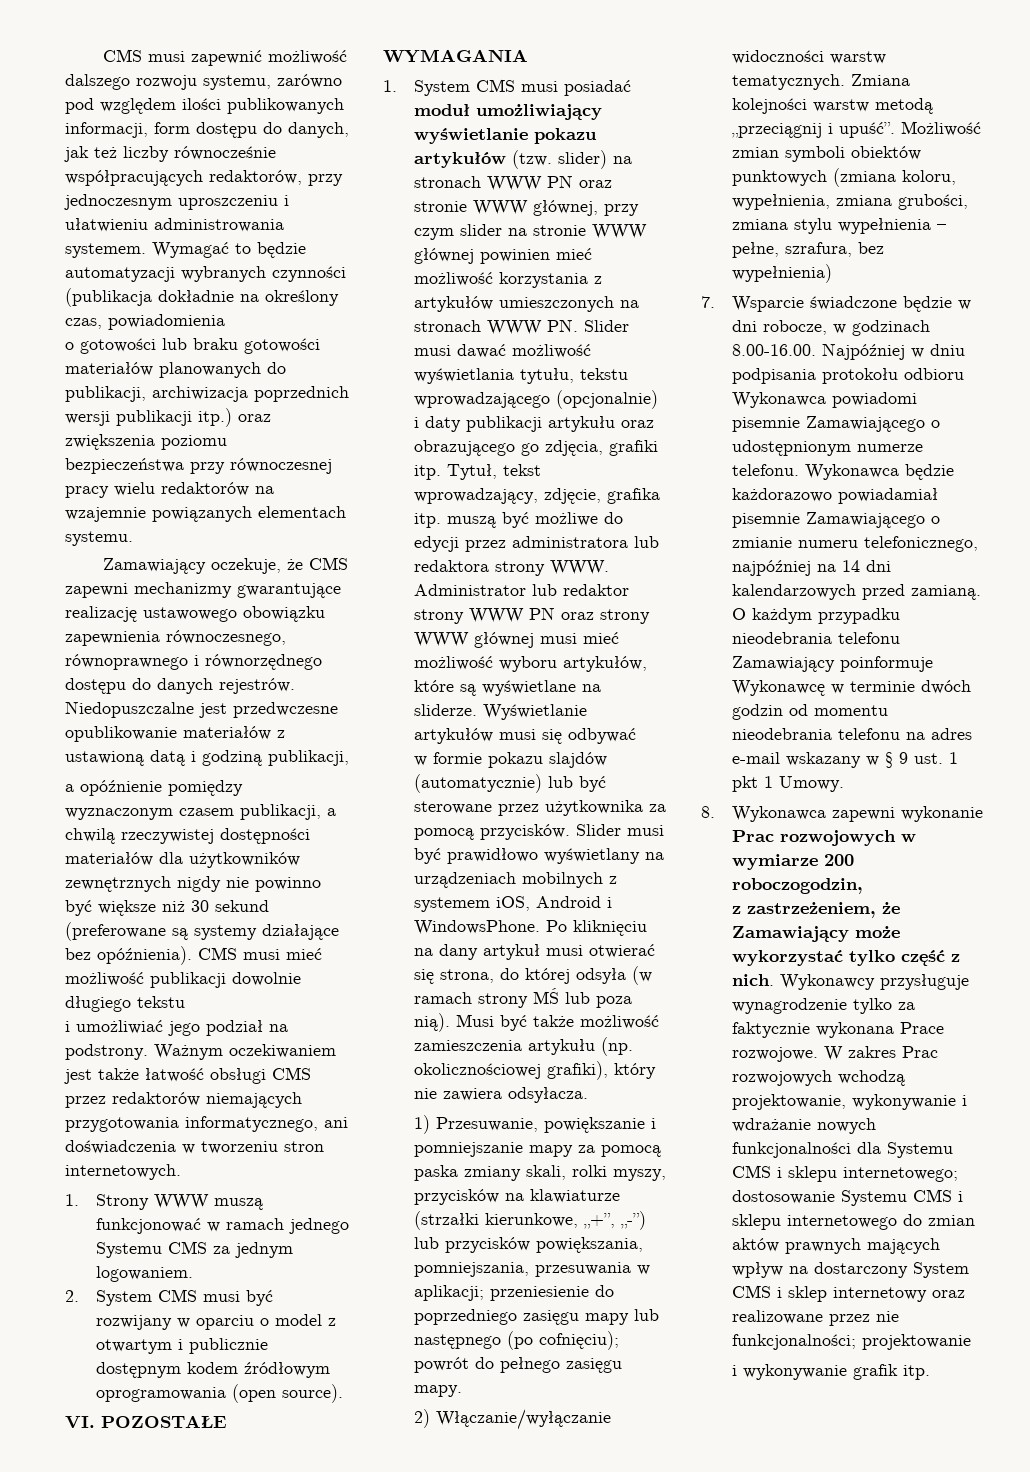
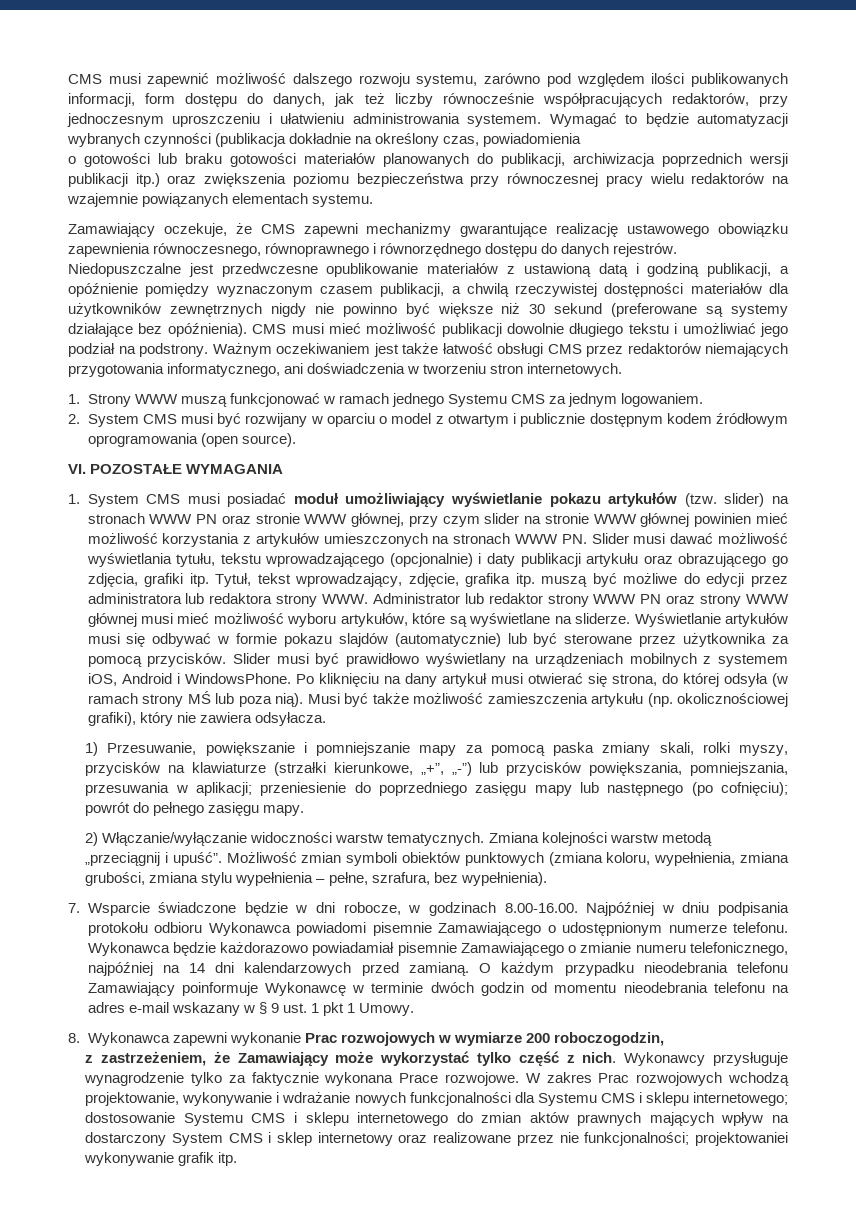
- Niedopuszczalne jest przedwczesne opublikowanie materiałów z ustawioną datą i godziną publikacji,
- a opóźnienie pomiędzy wyznaczonym czasem publikacji, a chwilą rzeczywistej dostępności materiałów dla użytkowników zewnętrznych nigdy nie powinno być większe niż 30 sekund (preferowane są systemy działające bez opóźnienia).
+ Niedopuszczalne jest przedwczesne opublikowanie materiałów z ustawioną datą i godziną publikacji, a opóźnienie pomiędzy wyznaczonym czasem publikacji, a chwilą rzeczywistej dostępności materiałów dla użytkowników zewnętrznych nigdy nie powinno być większe niż 30 sekund (preferowane są systemy działające bez opóźnienia).
- CMS musi mieć możliwość publikacji dowolnie długiego tekstu
- i umożliwiać jego podział na podstrony.
+ CMS musi mieć możliwość publikacji dowolnie długiego tekstu i umożliwiać jego podział na podstrony.
- Wyświetlanie artykułów musi się odbywać
- w formie pokazu slajdów (automatycznie) lub być sterowane przez użytkownika za pomocą przycisków.
+ Wyświetlanie artykułów musi się odbywać w formie pokazu slajdów (automatycznie) lub być sterowane przez użytkownika za pomocą przycisków.
- Możliwość zmian symboli obiektów punktowych (zmiana koloru, wypełnienia, zmiana grubości, zmiana stylu wypełnienia – pełne, szrafura, bez wypełnienia)
+ Możliwość zmian symboli obiektów punktowych (zmiana koloru, wypełnienia, zmiana grubości, zmiana stylu wypełnienia – pełne, szrafura, bez wypełnienia).
- W zakres Prac rozwojowych wchodzą projektowanie, wykonywanie i wdrażanie nowych funkcjonalności dla Systemu CMS i sklepu internetowego; dostosowanie Systemu CMS i sklepu internetowego do zmian aktów prawnych mających wpływ na dostarczony System CMS i sklep internetowy oraz realizowane przez nie funkcjonalności; projektowanie
- i wykonywanie grafik itp.
+ W zakres Prac rozwojowych wchodzą projektowanie, wykonywanie i wdrażanie nowych funkcjonalności dla Systemu CMS i sklepu internetowego; dostosowanie Systemu CMS i sklepu internetowego do zmian aktów prawnych mających wpływ na dostarczony System CMS i sklep internetowy oraz realizowane przez nie funkcjonalności; projektowaniei wykonywanie grafik itp.

